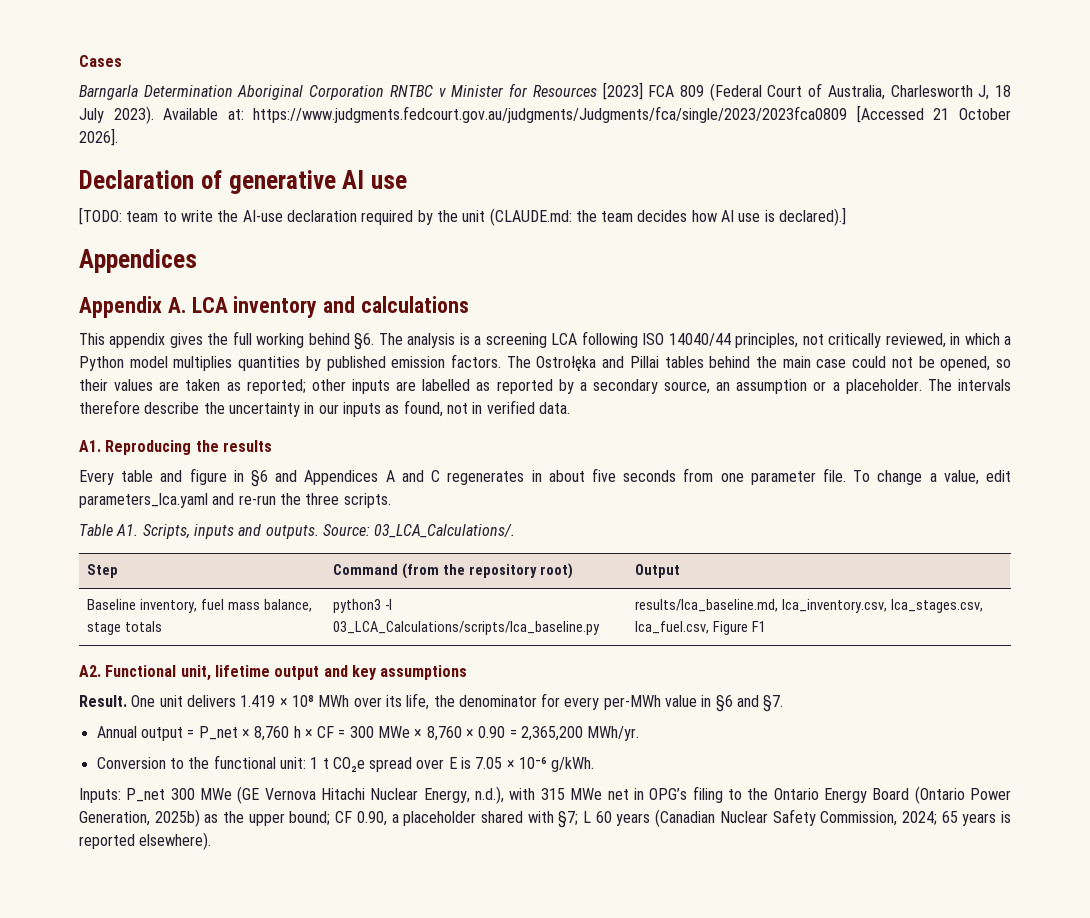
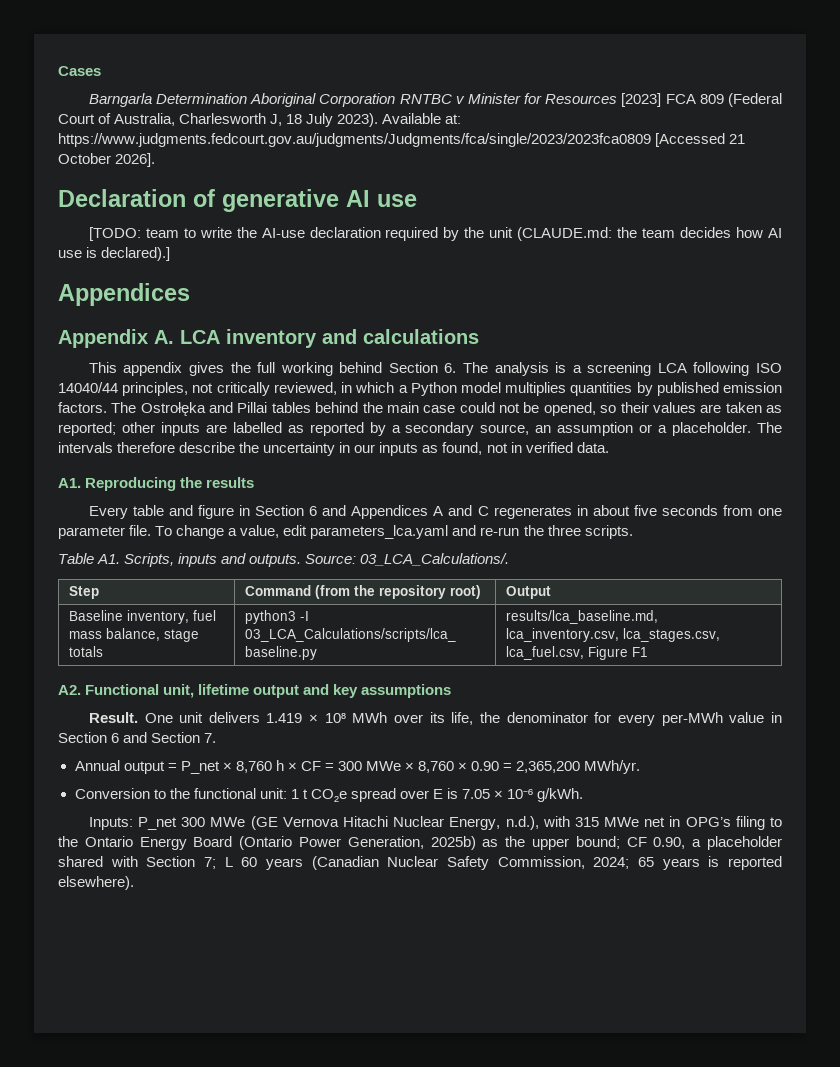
- This appendix gives the full working behind §6. The analysis is a screening LCA following ISO 14040/44 principles, not critically reviewed, in which a Python model multiplies quantities by published emission factors.
+ This appendix gives the full working behind Section 6. The analysis is a screening LCA following ISO 14040/44 principles, not critically reviewed, in which a Python model multiplies quantities by published emission factors.
- Every table and figure in §6 and Appendices A and C regenerates in about five seconds from one parameter file.
+ Every table and figure in Section 6 and Appendices A and C regenerates in about five seconds from one parameter file.
- One unit delivers 1.419 × 10⁸ MWh over its life, the denominator for every per-MWh value in §6 and §7.
+ One unit delivers 1.419 × 10⁸ MWh over its life, the denominator for every per-MWh value in Section 6 and Section 7.
- Inputs: P_net 300 MWe (GE Vernova Hitachi Nuclear Energy, n.d.), with 315 MWe net in OPG’s filing to the Ontario Energy Board (Ontario Power Generation, 2025b) as the upper bound; CF 0.90, a placeholder shared with §7; L 60 years (Canadian Nuclear Safety Commission, 2024; 65 years is reported elsewhere).
+ Inputs: P_net 300 MWe (GE Vernova Hitachi Nuclear Energy, n.d.), with 315 MWe net in OPG’s filing to the Ontario Energy Board (Ontario Power Generation, 2025b) as the upper bound; CF 0.90, a placeholder shared with Section 7; L 60 years (Canadian Nuclear Safety Commission, 2024; 65 years is reported elsewhere).

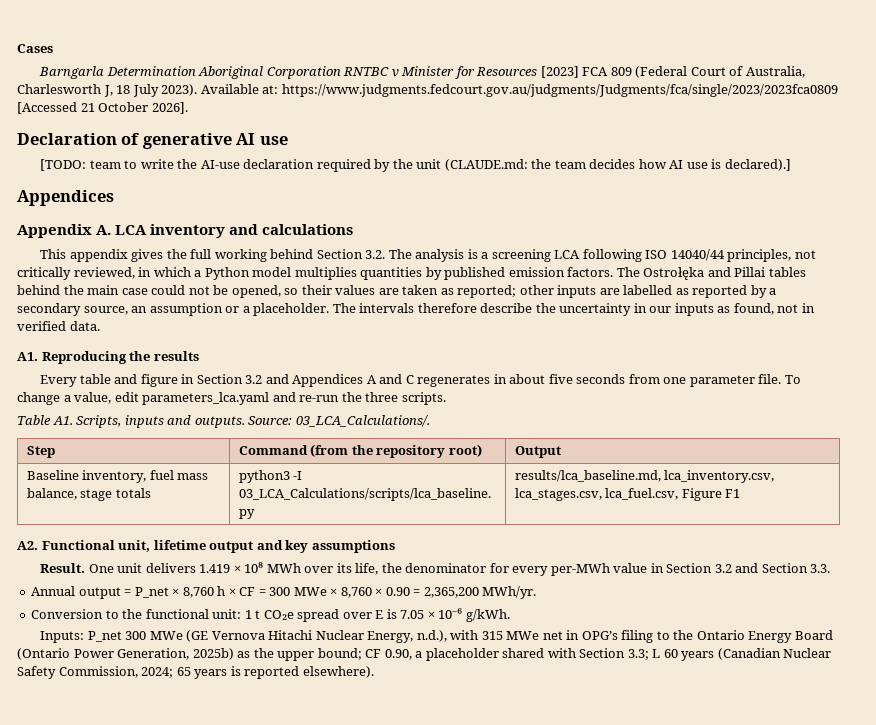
- This appendix gives the full working behind Section 6. The analysis is a screening LCA following ISO 14040/44 principles, not critically reviewed, in which a Python model multiplies quantities by published emission factors.
+ This appendix gives the full working behind Section 3.2. The analysis is a screening LCA following ISO 14040/44 principles, not critically reviewed, in which a Python model multiplies quantities by published emission factors.
- Every table and figure in Section 6 and Appendices A and C regenerates in about five seconds from one parameter file.
+ Every table and figure in Section 3.2 and Appendices A and C regenerates in about five seconds from one parameter file.
- One unit delivers 1.419 × 10⁸ MWh over its life, the denominator for every per-MWh value in Section 6 and Section 7.
+ One unit delivers 1.419 × 10⁸ MWh over its life, the denominator for every per-MWh value in Section 3.2 and Section 3.3.
- Inputs: P_net 300 MWe (GE Vernova Hitachi Nuclear Energy, n.d.), with 315 MWe net in OPG’s filing to the Ontario Energy Board (Ontario Power Generation, 2025b) as the upper bound; CF 0.90, a placeholder shared with Section 7; L 60 years (Canadian Nuclear Safety Commission, 2024; 65 years is reported elsewhere).
+ Inputs: P_net 300 MWe (GE Vernova Hitachi Nuclear Energy, n.d.), with 315 MWe net in OPG’s filing to the Ontario Energy Board (Ontario Power Generation, 2025b) as the upper bound; CF 0.90, a placeholder shared with Section 3.3; L 60 years (Canadian Nuclear Safety Commission, 2024; 65 years is reported elsewhere).

